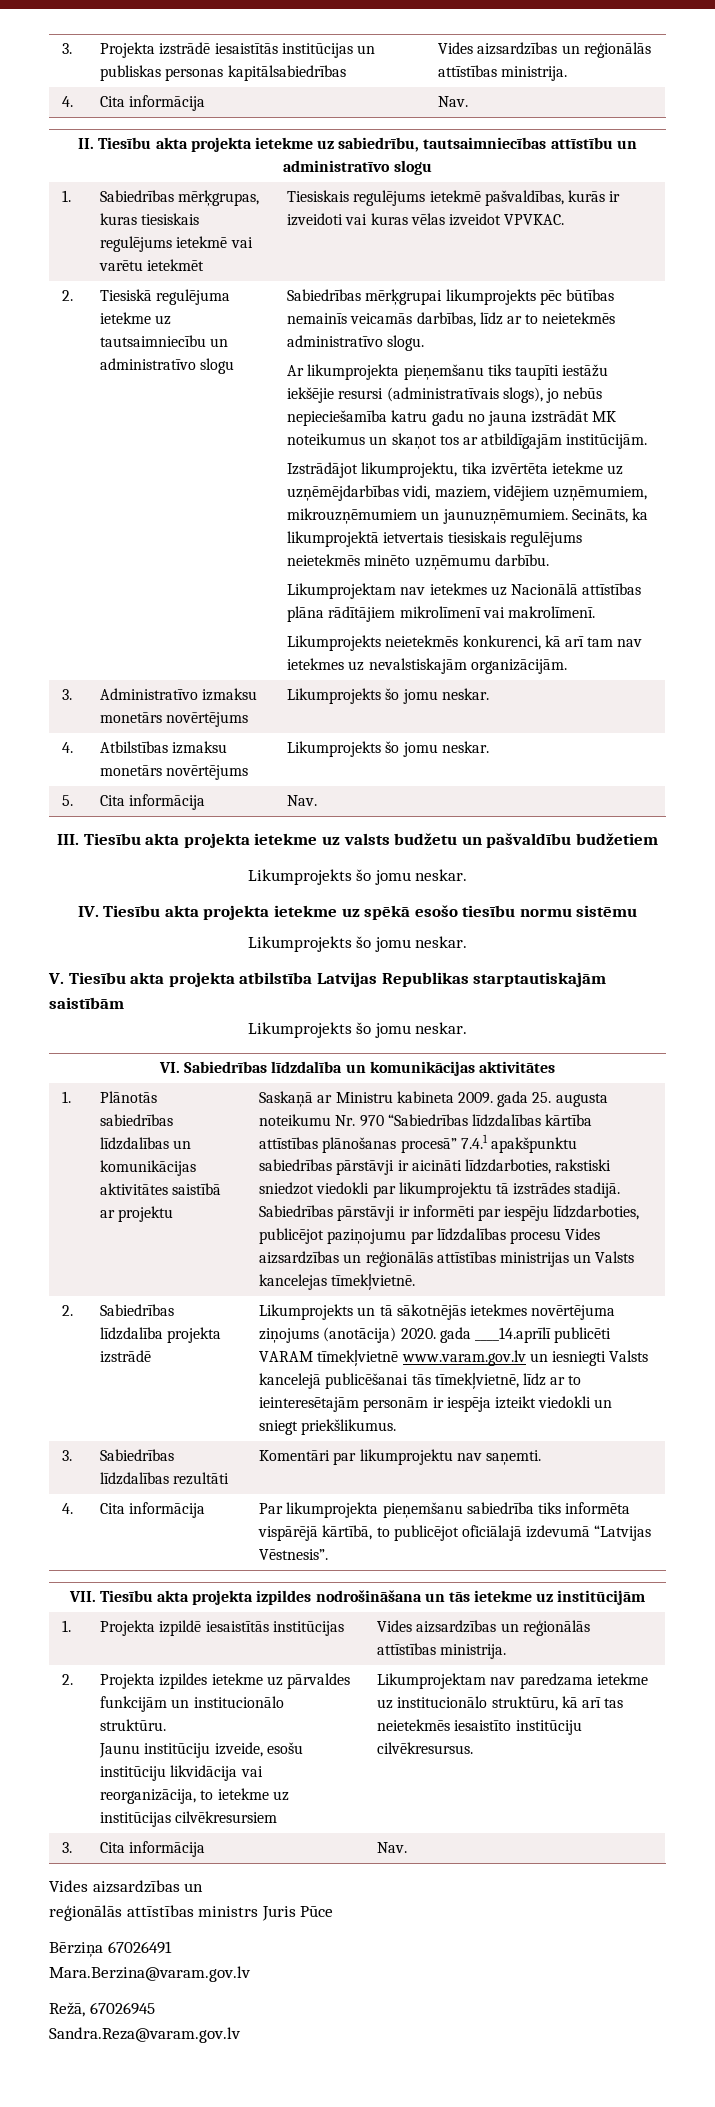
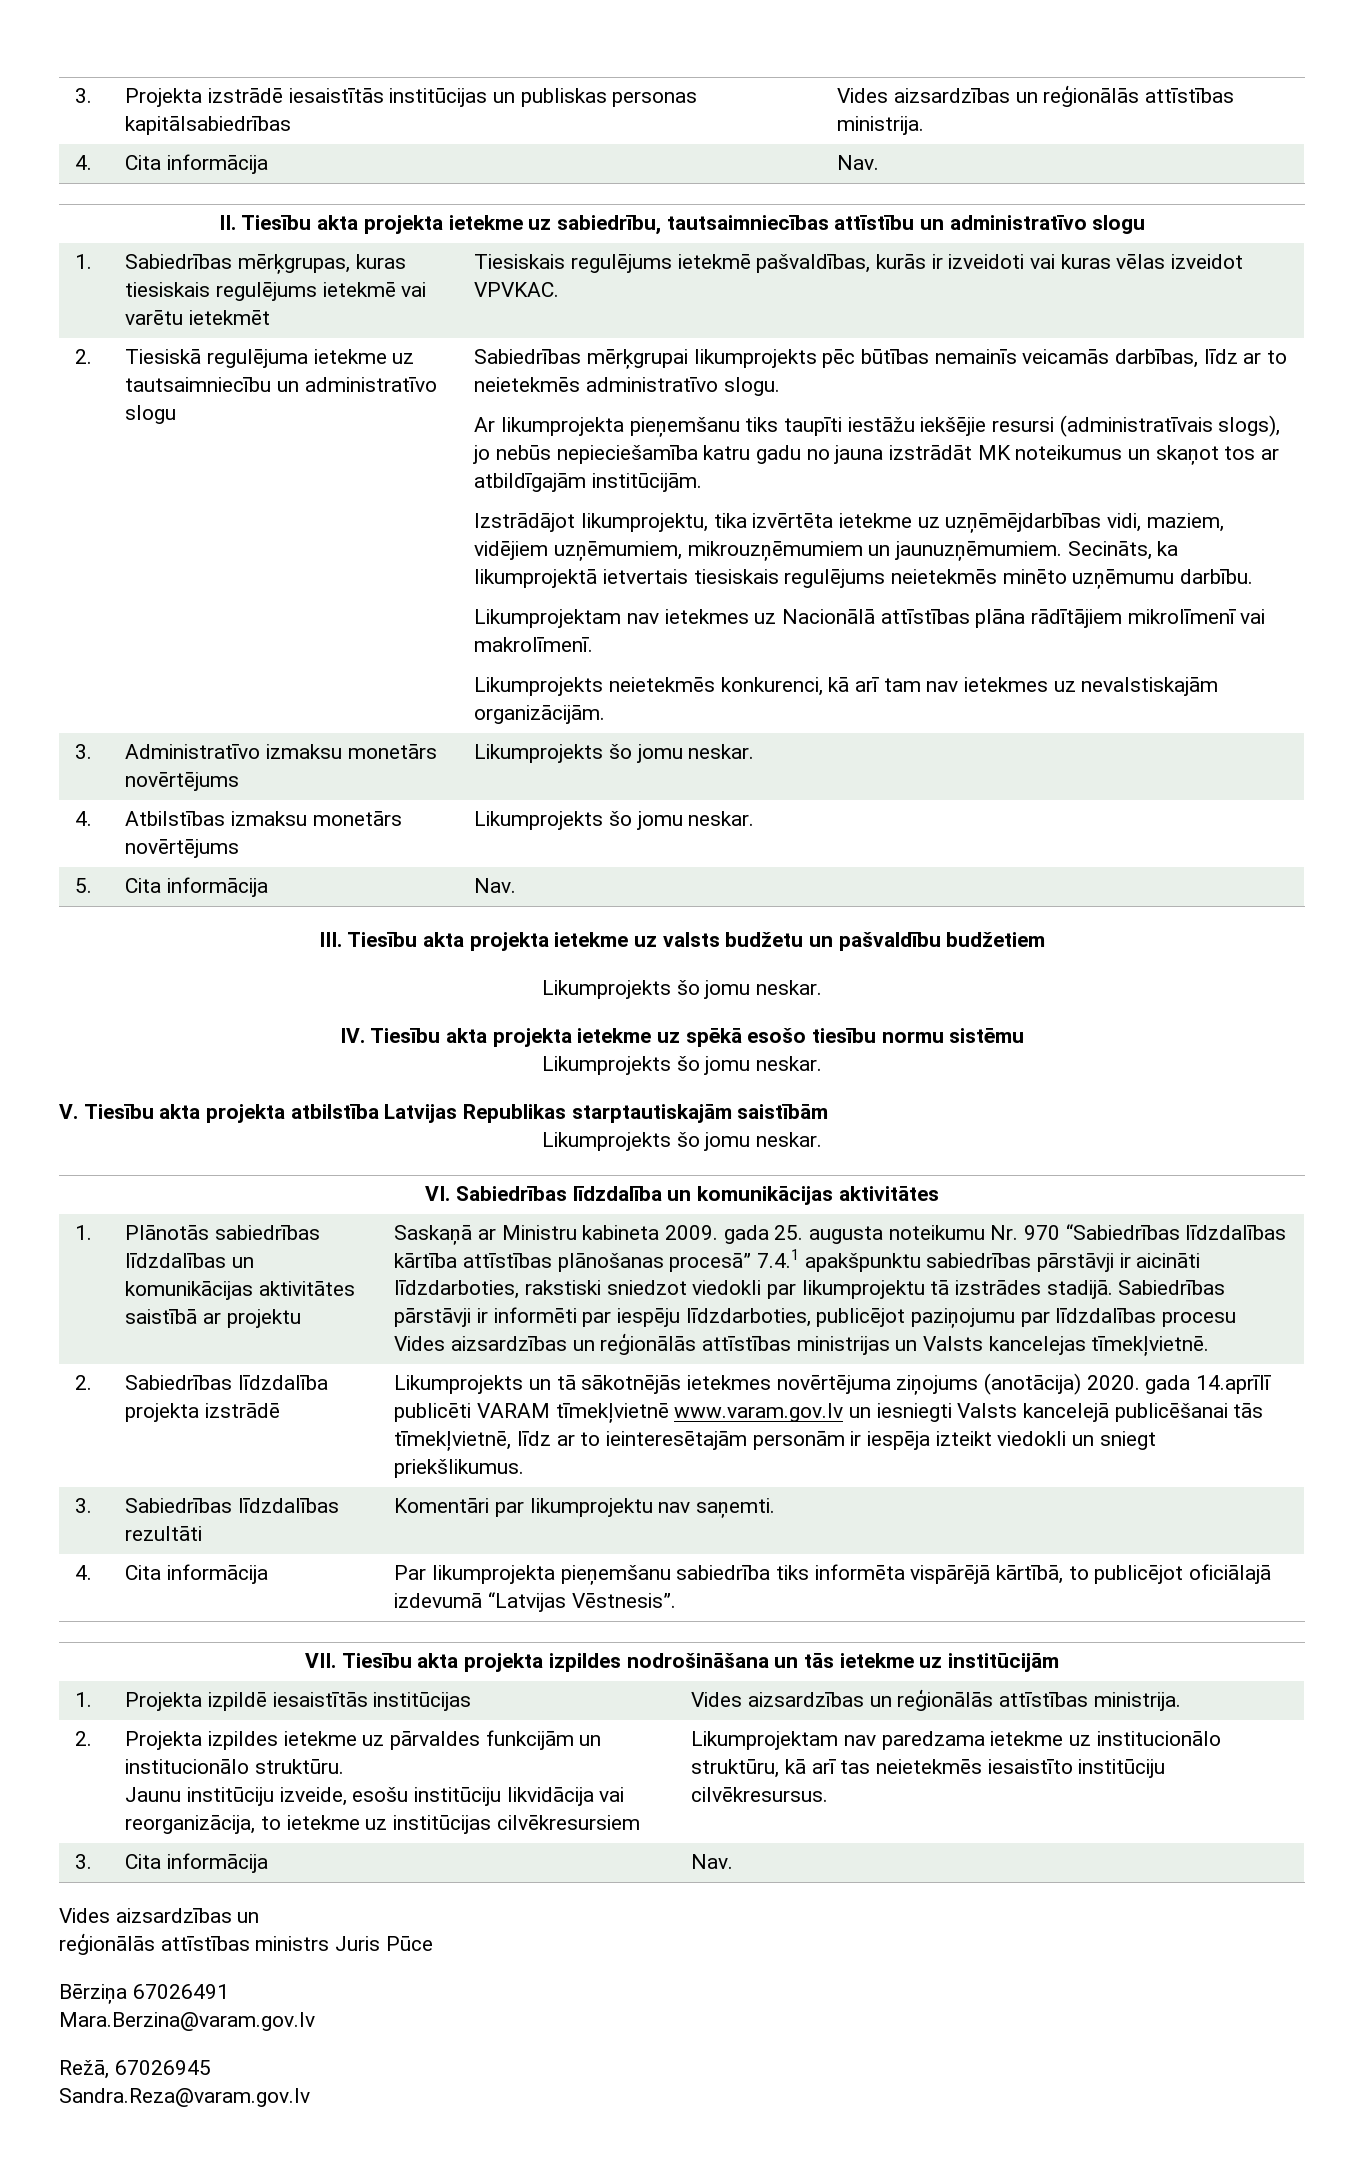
- 2. | Sabiedrības līdzdalība projekta izstrādē | Likumprojekts un tā sākotnējās ietekmes novērtējuma ziņojums (anotācija) 2020. gada ____14.aprīlī publicēti VARAM tīmekļvietnē www.varam.gov.lv un iesniegti Valsts kancelejā publicēšanai tās tīmekļvietnē, līdz ar to ieinteresētajām personām ir iespēja izteikt viedokli un sniegt priekšlikumus.
+ 2. | Sabiedrības līdzdalība projekta izstrādē | Likumprojekts un tā sākotnējās ietekmes novērtējuma ziņojums (anotācija) 2020. gada 14.aprīlī publicēti VARAM tīmekļvietnē www.varam.gov.lv un iesniegti Valsts kancelejā publicēšanai tās tīmekļvietnē, līdz ar to ieinteresētajām personām ir iespēja izteikt viedokli un sniegt priekšlikumus.

